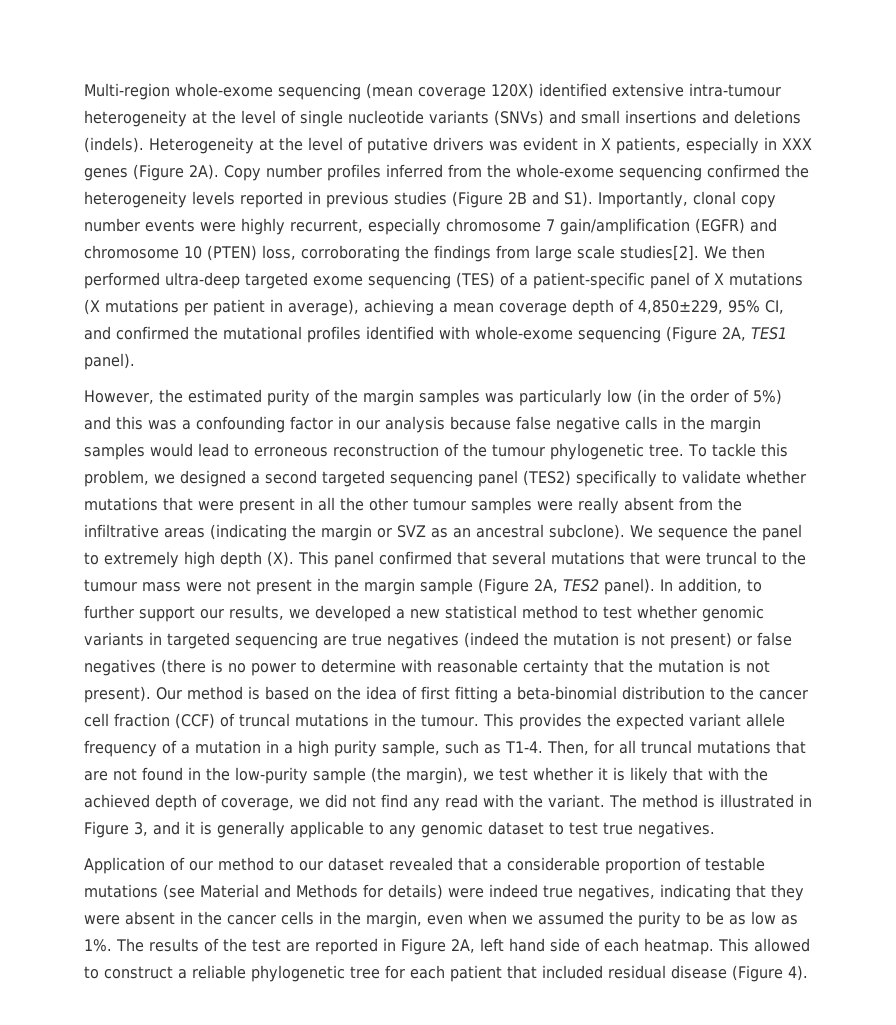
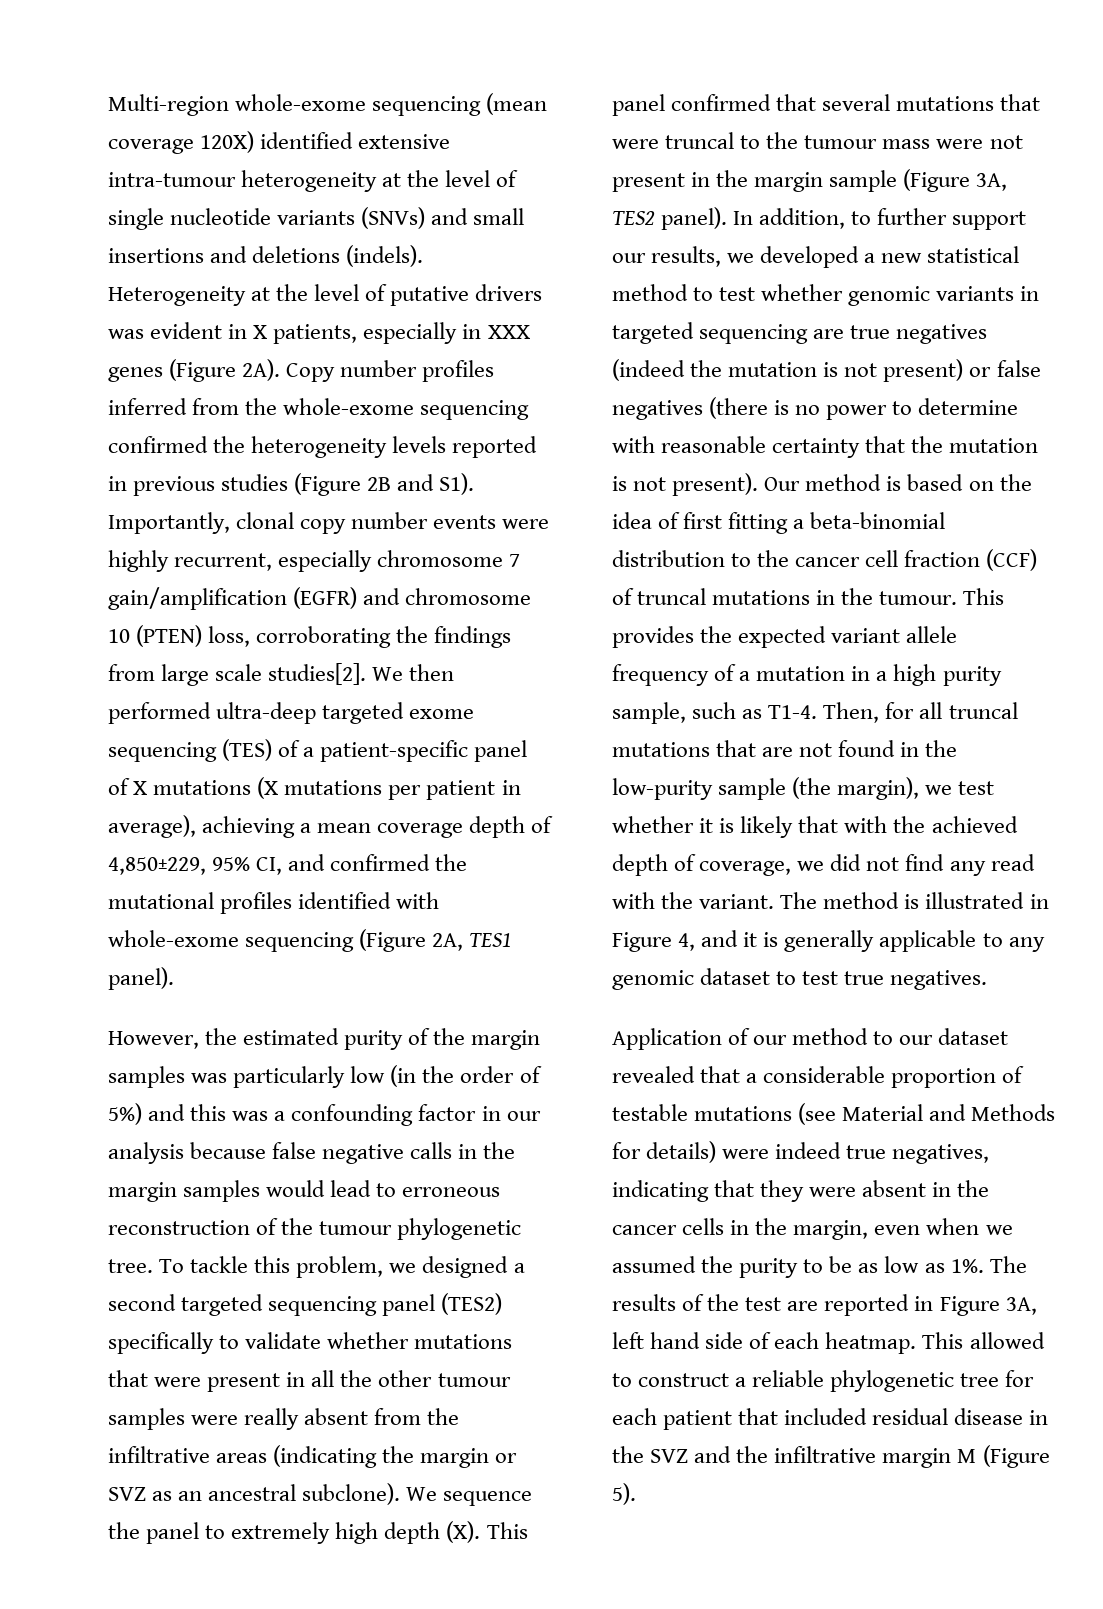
- We sequence the panel to extremely high depth (X). This panel confirmed that several mutations that were truncal to the tumour mass were not present in the margin sample (Figure 2A, TES2 panel).
+ We sequence the panel to extremely high depth (X). This panel confirmed that several mutations that were truncal to the tumour mass were not present in the margin sample (Figure 3A, TES2 panel).
- The method is illustrated in Figure 3, and it is generally applicable to any genomic dataset to test true negatives.
+ The method is illustrated in Figure 4, and it is generally applicable to any genomic dataset to test true negatives.
- The results of the test are reported in Figure 2A, left hand side of each heatmap.
+ The results of the test are reported in Figure 3A, left hand side of each heatmap.
- This allowed to construct a reliable phylogenetic tree for each patient that included residual disease (Figure 4).
+ This allowed to construct a reliable phylogenetic tree for each patient that included residual disease in the SVZ and the infiltrative margin M (Figure 5).

